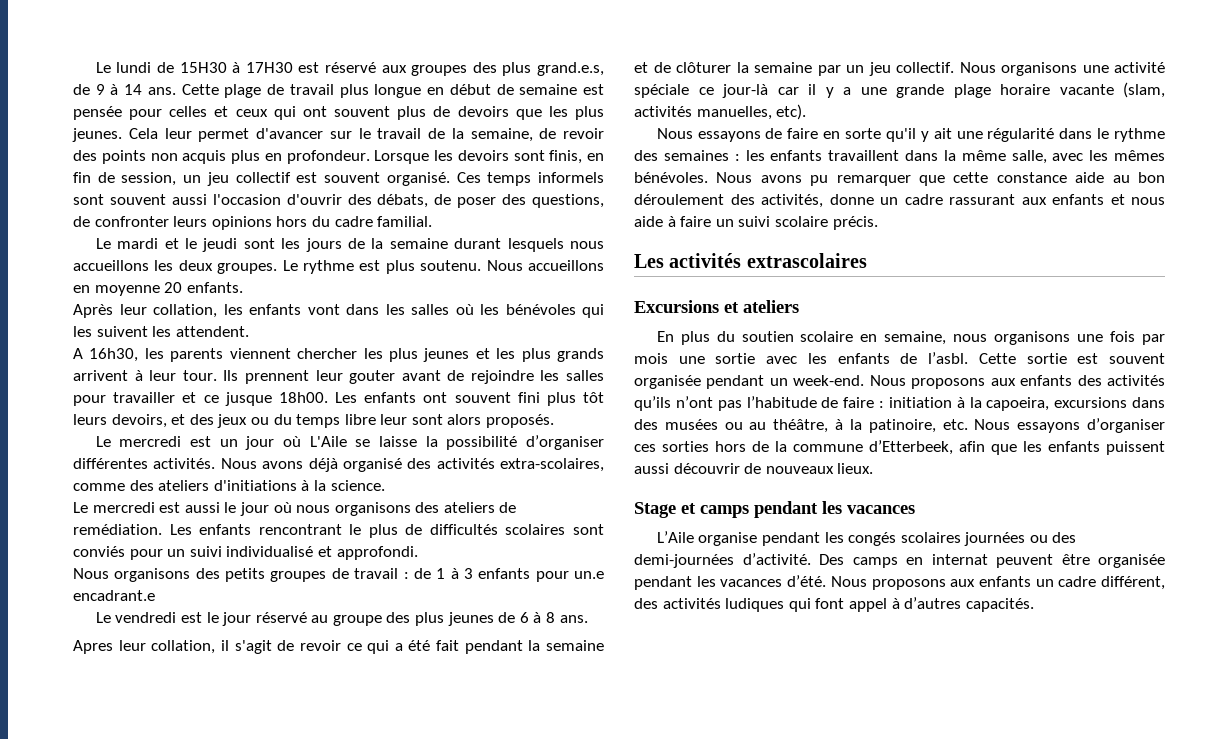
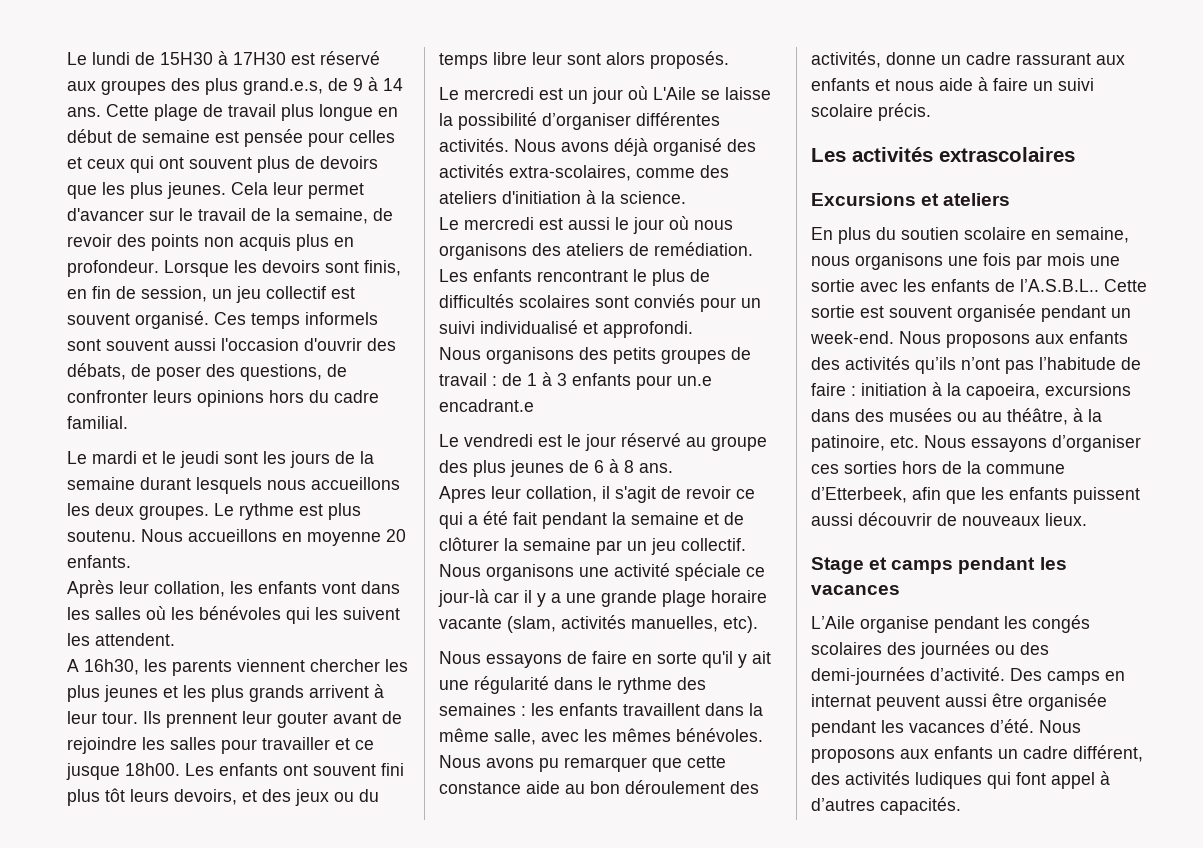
- Nous avons déjà organisé des activités extra-scolaires, comme des ateliers d'initiations à la science.
+ Nous avons déjà organisé des activités extra-scolaires, comme des ateliers d'initiation à la science.
- En plus du soutien scolaire en semaine, nous organisons une fois par mois une sortie avec les enfants de l’asbl.
+ En plus du soutien scolaire en semaine, nous organisons une fois par mois une sortie avec les enfants de l’A.S.B.L..
- L’Aile organise pendant les congés scolaires journées ou des demi-journées d’activité.
+ L’Aile organise pendant les congés scolaires des journées ou des demi-journées d’activité.
- Des camps en internat peuvent être organisée pendant les vacances d’été.
+ Des camps en internat peuvent aussi être organisée pendant les vacances d’été.

